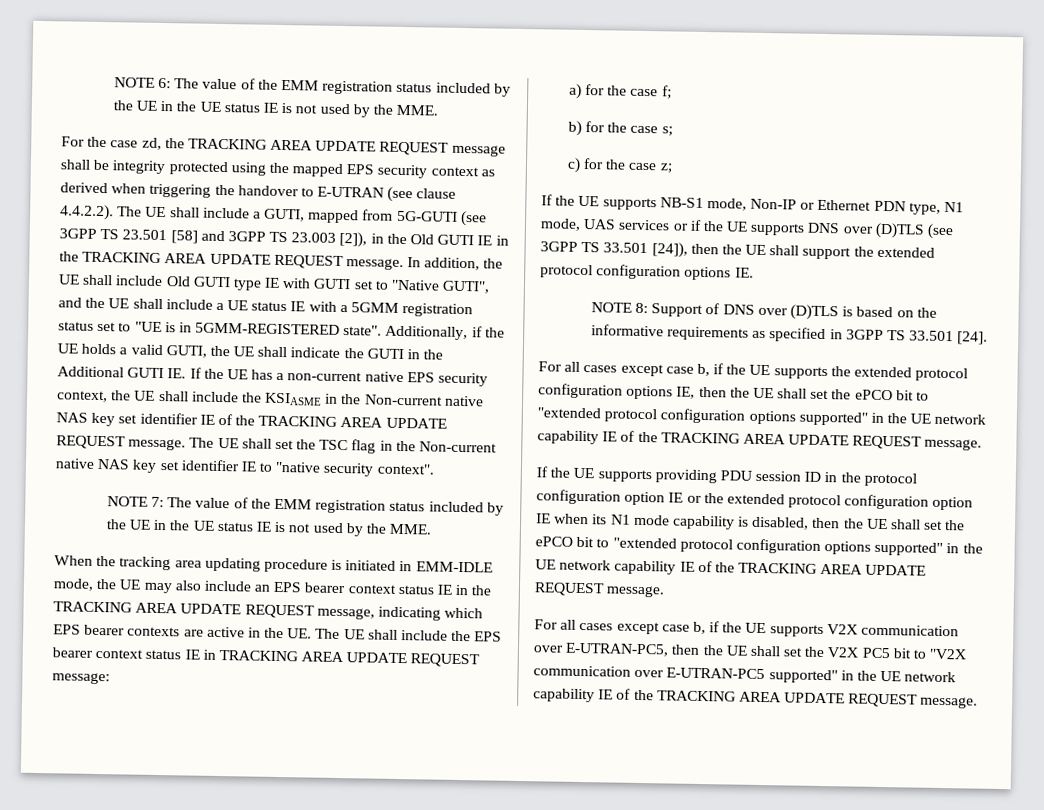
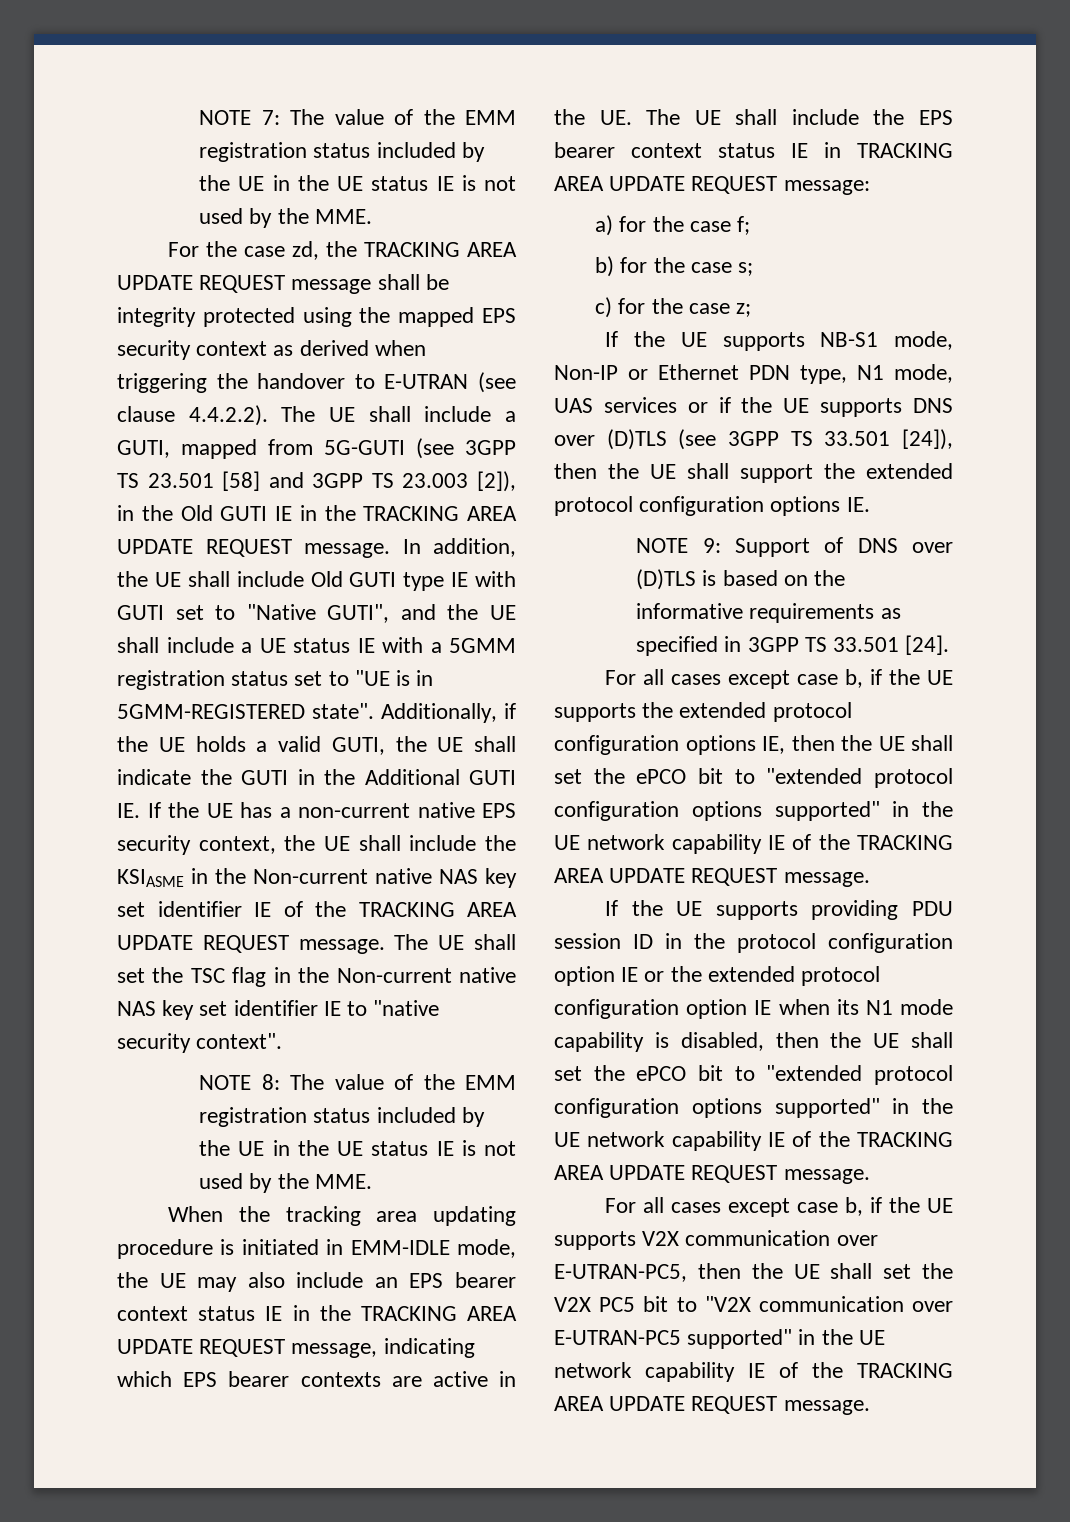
- NOTE 6: The value of the EMM registration status included by the UE in the UE status IE is not used by the MME.
+ NOTE 7: The value of the EMM registration status included by the UE in the UE status IE is not used by the MME.
- NOTE 7: The value of the EMM registration status included by the UE in the UE status IE is not used by the MME.
+ NOTE 8: The value of the EMM registration status included by the UE in the UE status IE is not used by the MME.
- NOTE 8: Support of DNS over (D)TLS is based on the informative requirements as specified in 3GPP TS 33.501 [24].
+ NOTE 9: Support of DNS over (D)TLS is based on the informative requirements as specified in 3GPP TS 33.501 [24].

